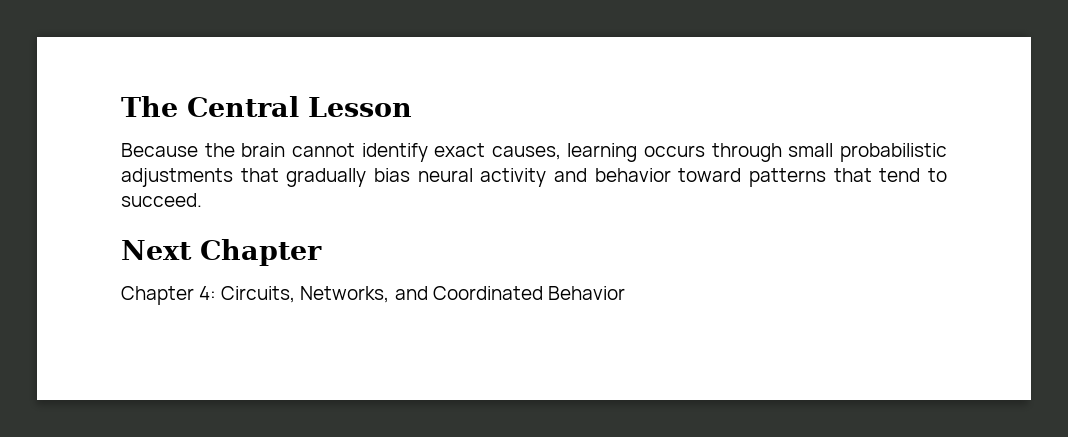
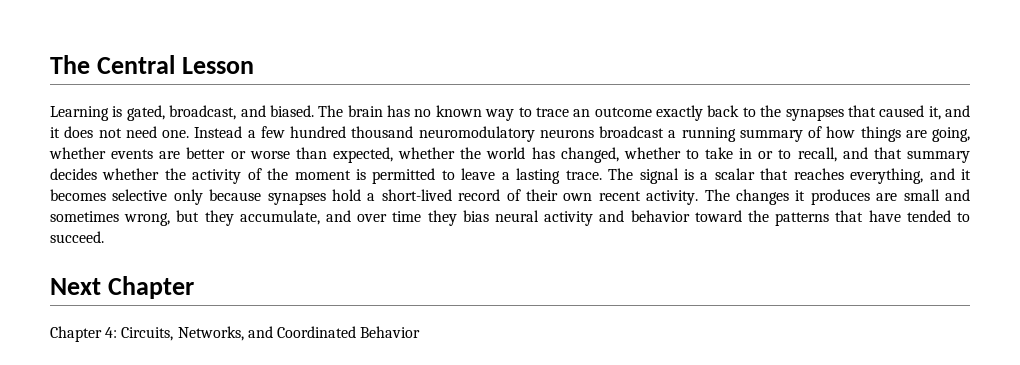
- Because the brain cannot identify exact causes, learning occurs through small probabilistic adjustments that gradually bias neural activity and behavior toward patterns that tend to succeed.
+ Learning is gated, broadcast, and biased. The brain has no known way to trace an outcome exactly back to the synapses that caused it, and it does not need one. Instead a few hundred thousand neuromodulatory neurons broadcast a running summary of how things are going, whether events are better or worse than expected, whether the world has changed, whether to take in or to recall, and that summary decides whether the activity of the moment is permitted to leave a lasting trace. The signal is a scalar that reaches everything, and it becomes selective only because synapses hold a short-lived record of their own recent activity. The changes it produces are small and sometimes wrong, but they accumulate, and over time they bias neural activity and behavior toward the patterns that have tended to succeed.

